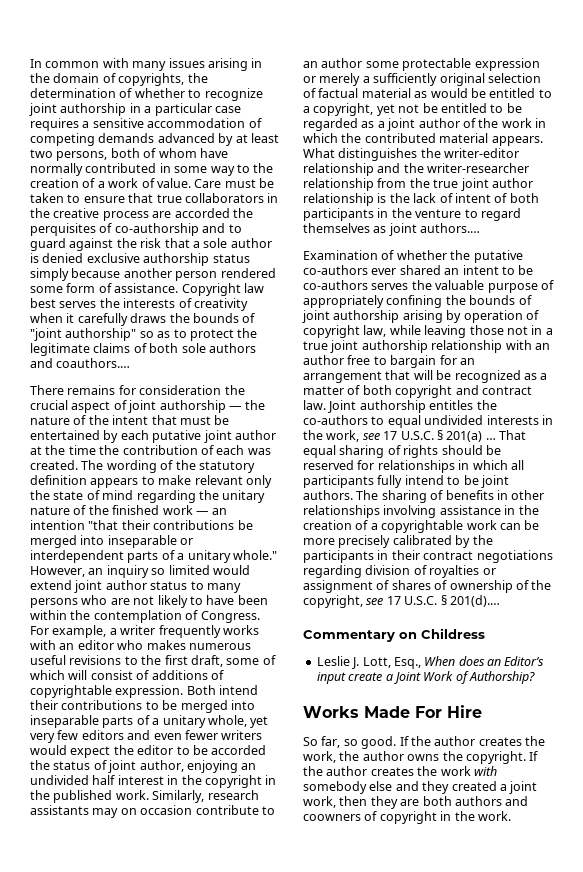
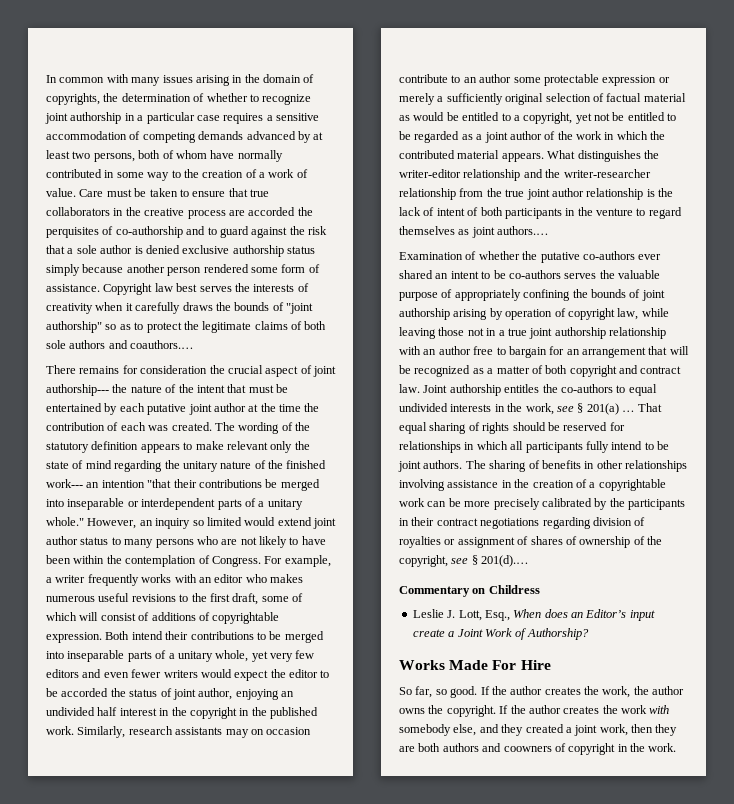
- There remains for consideration the crucial aspect of joint authorship — the nature of the intent that must be entertained by each putative joint author at the time the contribution of each was created.
+ There remains for consideration the crucial aspect of joint authorship--- the nature of the intent that must be entertained by each putative joint author at the time the contribution of each was created.
- The wording of the statutory definition appears to make relevant only the state of mind regarding the unitary nature of the finished work — an intention "that their contributions be merged into inseparable or interdependent parts of a unitary whole."
+ The wording of the statutory definition appears to make relevant only the state of mind regarding the unitary nature of the finished work--- an intention "that their contributions be merged into inseparable or interdependent parts of a unitary whole."
- Joint authorship entitles the co-authors to equal undivided interests in the work, see 17 U.S.C. § 201(a) …
+ Joint authorship entitles the co-authors to equal undivided interests in the work, see § 201(a) …
- The sharing of benefits in other relationships involving assistance in the creation of a copyrightable work can be more precisely calibrated by the participants in their contract negotiations regarding division of royalties or assignment of shares of ownership of the copyright, see 17 U.S.C. § 201(d).…
+ The sharing of benefits in other relationships involving assistance in the creation of a copyrightable work can be more precisely calibrated by the participants in their contract negotiations regarding division of royalties or assignment of shares of ownership of the copyright, see § 201(d).…
- If the author creates the work with somebody else and they created a joint work, then they are both authors and coowners of copyright in the work.
+ If the author creates the work with somebody else, and they created a joint work, then they are both authors and coowners of copyright in the work.

